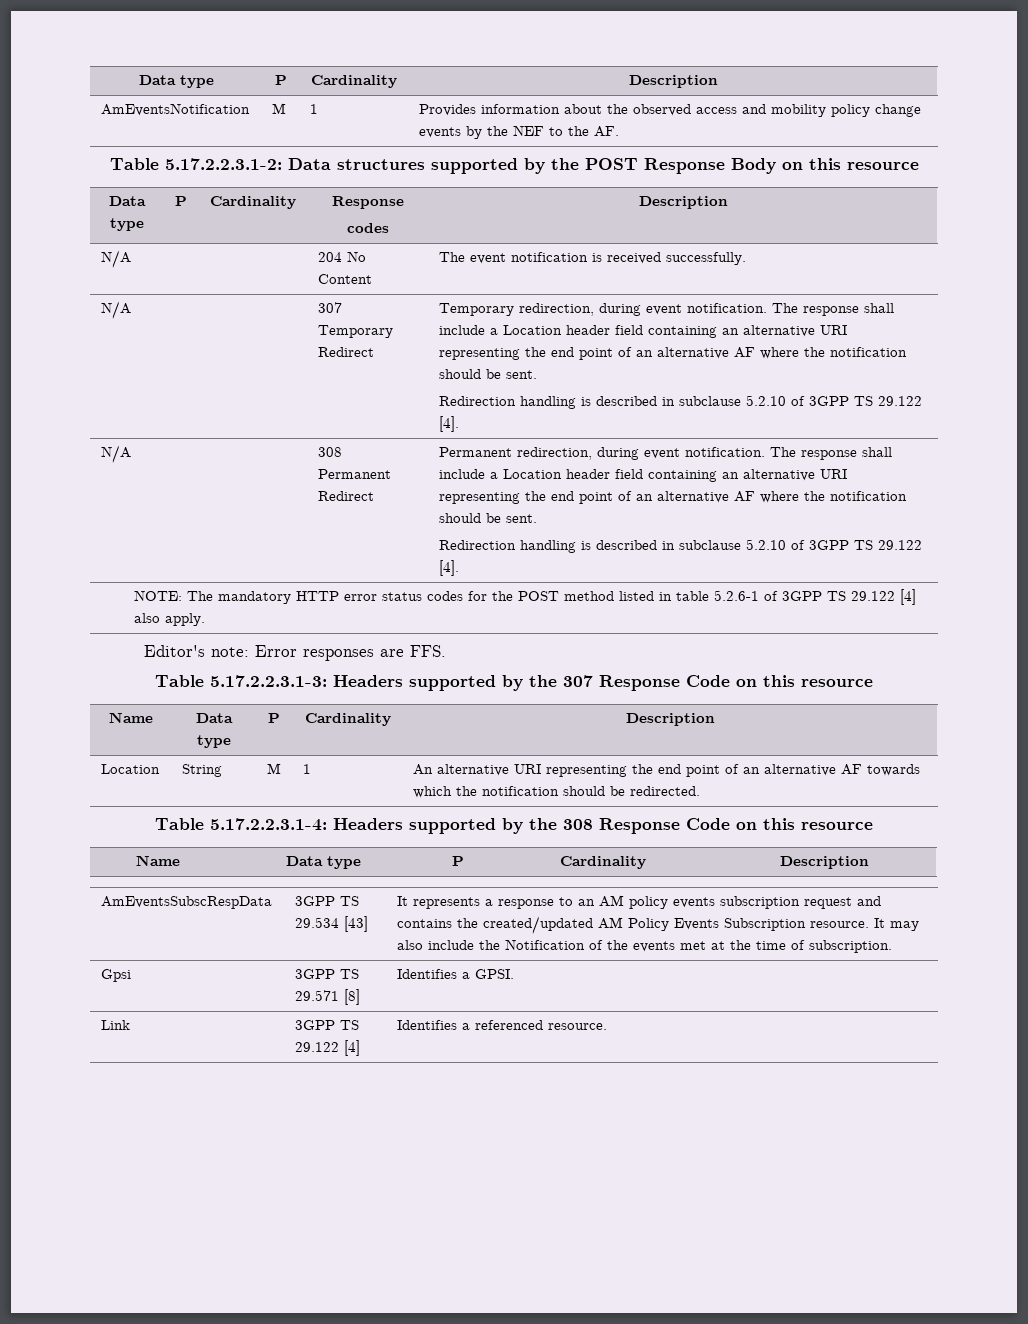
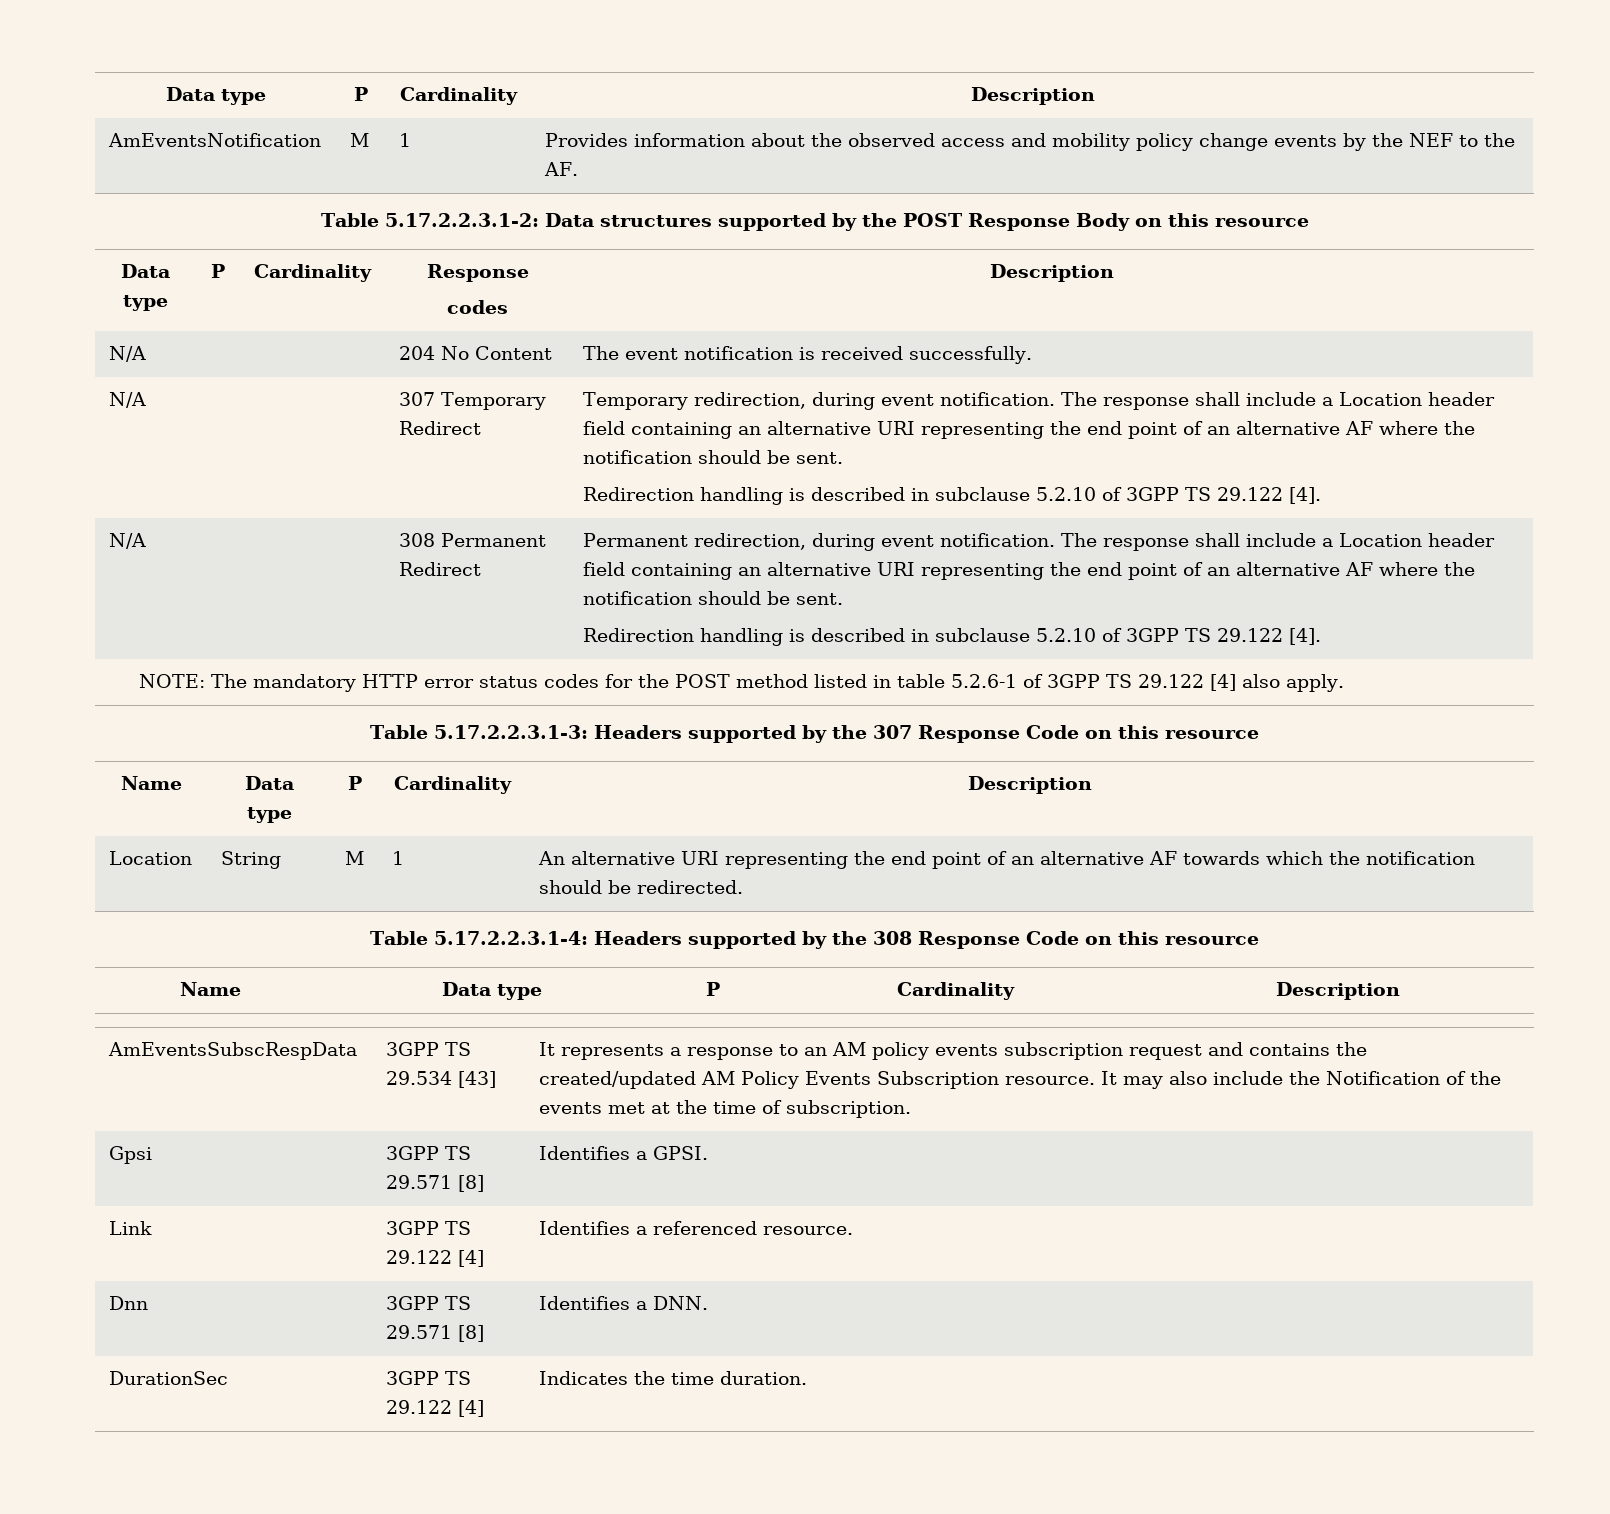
- Editor's note: Error responses are FFS.
+ Dnn | 3GPP TS 29.571 [8] | Identifies a DNN.
+ DurationSec | 3GPP TS 29.122 [4] | Indicates the time duration.

